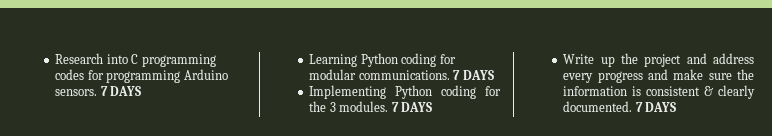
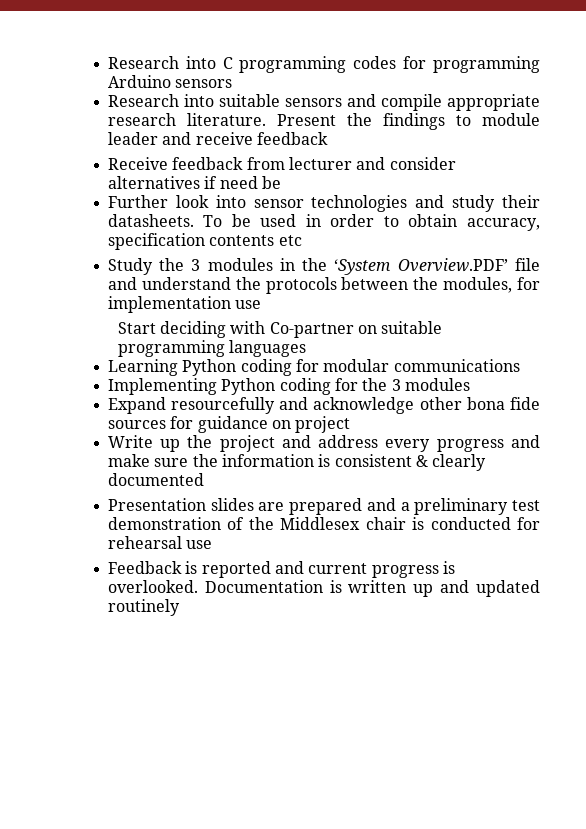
- Research into C programming codes for programming Arduino sensors. 7 DAYS
+ Research into C programming codes for programming Arduino sensors
+ Research into suitable sensors and compile appropriate research literature. Present the findings to module leader and receive feedback
+ Receive feedback from lecturer and consider alternatives if need be
+ Further look into sensor technologies and study their datasheets. To be used in order to obtain accuracy, specification contents etc
+ Study the 3 modules in the ‘System Overview.PDF’ file and understand the protocols between the modules, for implementation use
+ Start deciding with Co-partner on suitable programming languages
- Learning Python coding for modular communications. 7 DAYS
+ Learning Python coding for modular communications
- Implementing Python coding for the 3 modules. 7 DAYS
+ Implementing Python coding for the 3 modules
+ Expand resourcefully and acknowledge other bona fide sources for guidance on project
- Write up the project and address every progress and make sure the information is consistent & clearly documented. 7 DAYS
+ Write up the project and address every progress and make sure the information is consistent & clearly documented
+ Presentation slides are prepared and a preliminary test demonstration of the Middlesex chair is conducted for rehearsal use
+ Feedback is reported and current progress is overlooked. Documentation is written up and updated routinely

